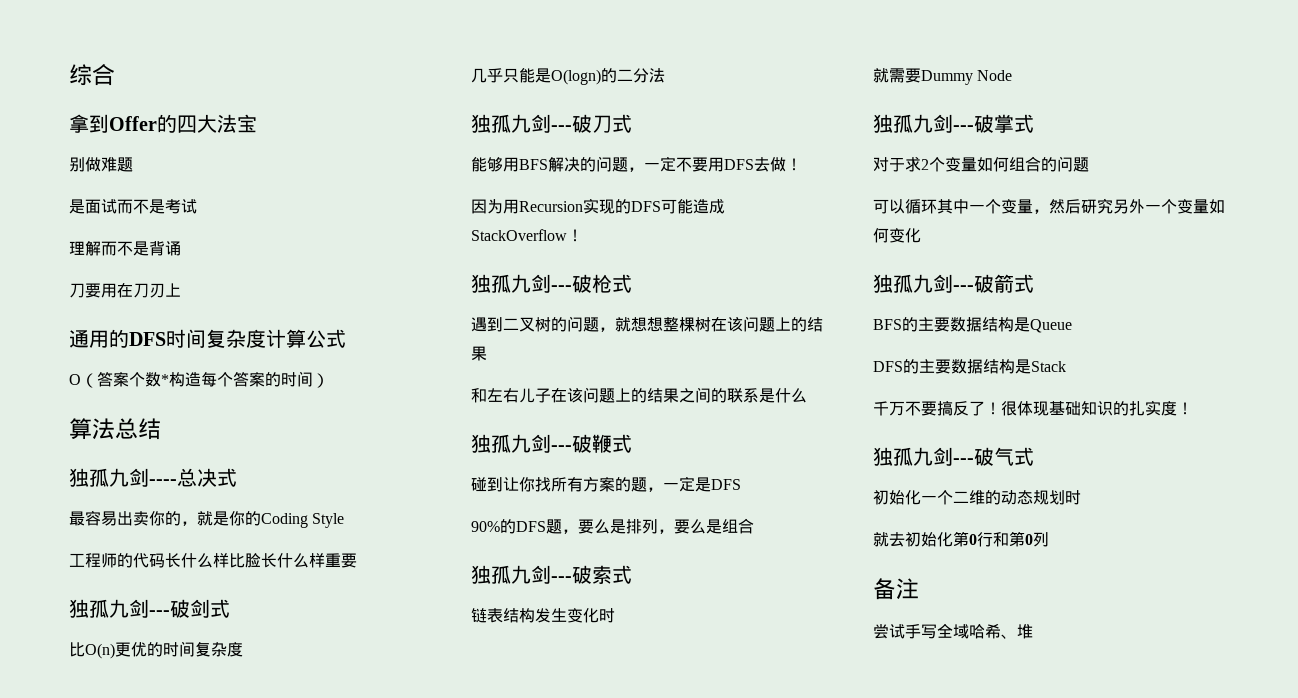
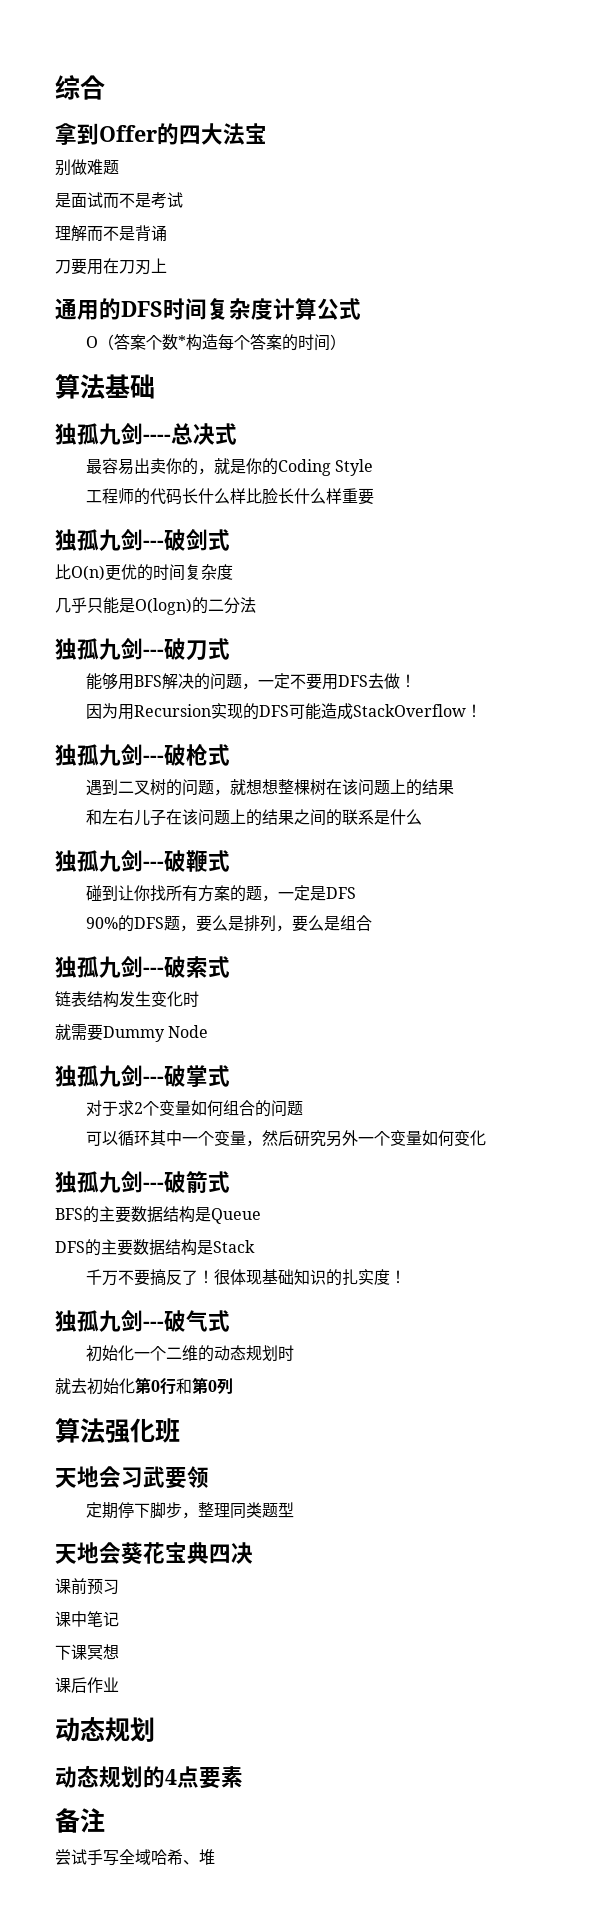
- 算法总结
+ 算法基础
+ 算法强化班
+ 天地会习武要领
+ 定期停下脚步，整理同类题型
+ 天地会葵花宝典四决
+ 课前预习
+ 课中笔记
+ 下课冥想
+ 课后作业
+ 动态规划
+ 动态规划的4点要素

